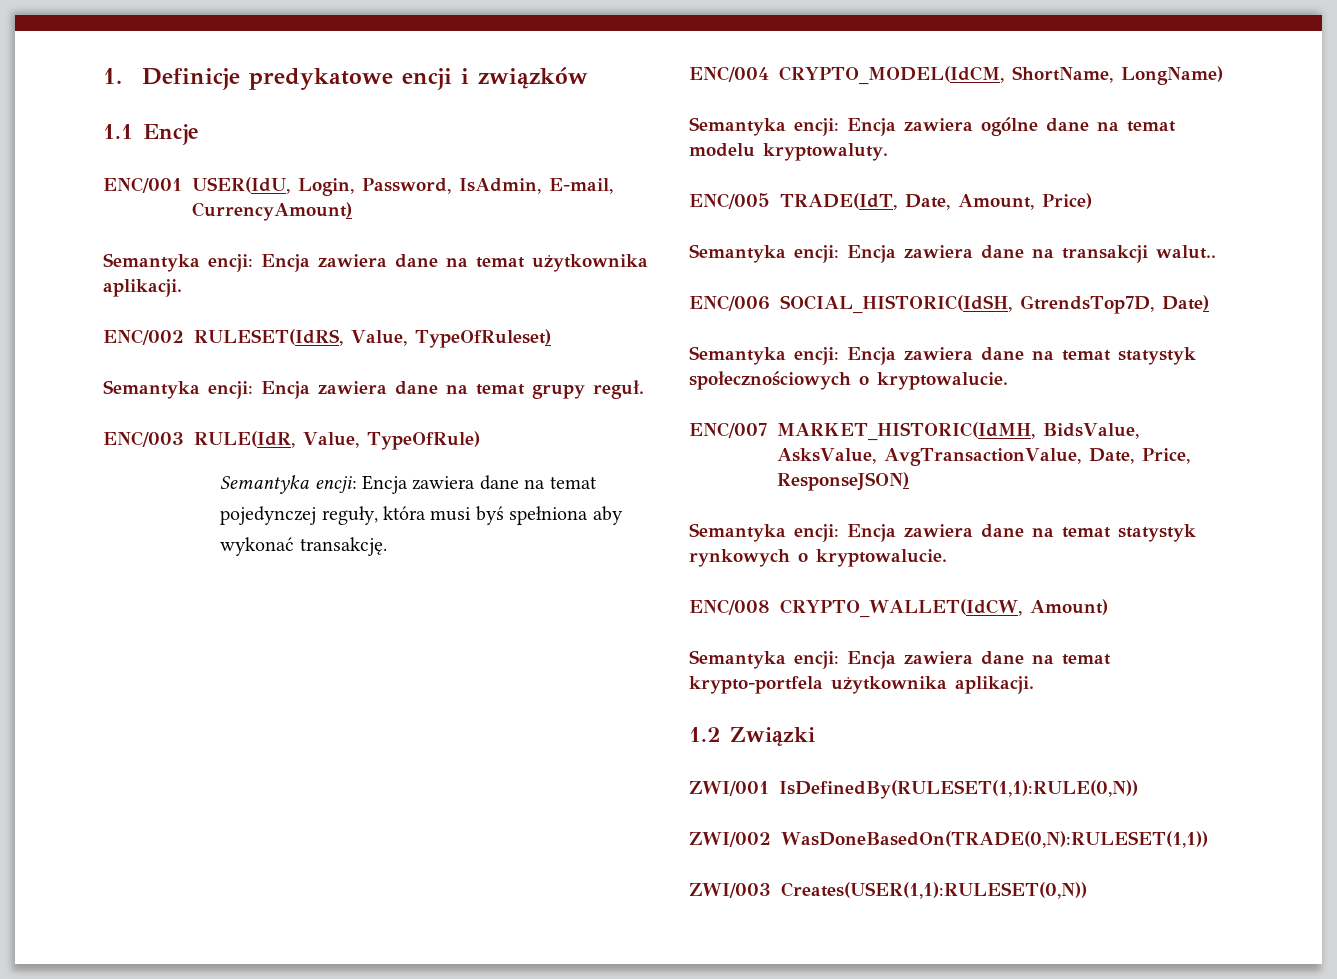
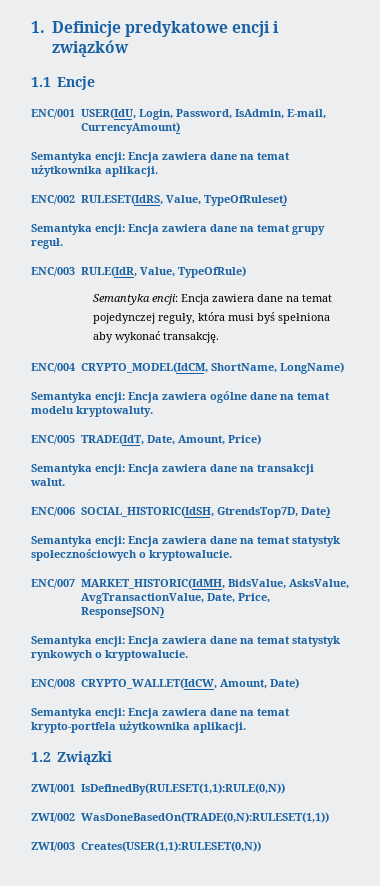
- Semantyka encji: Encja zawiera dane na transakcji walut..
+ Semantyka encji: Encja zawiera dane na transakcji walut.
- ENC/008 CRYPTO_WALLET(IdCW, Amount)
+ ENC/008 CRYPTO_WALLET(IdCW, Amount, Date)

